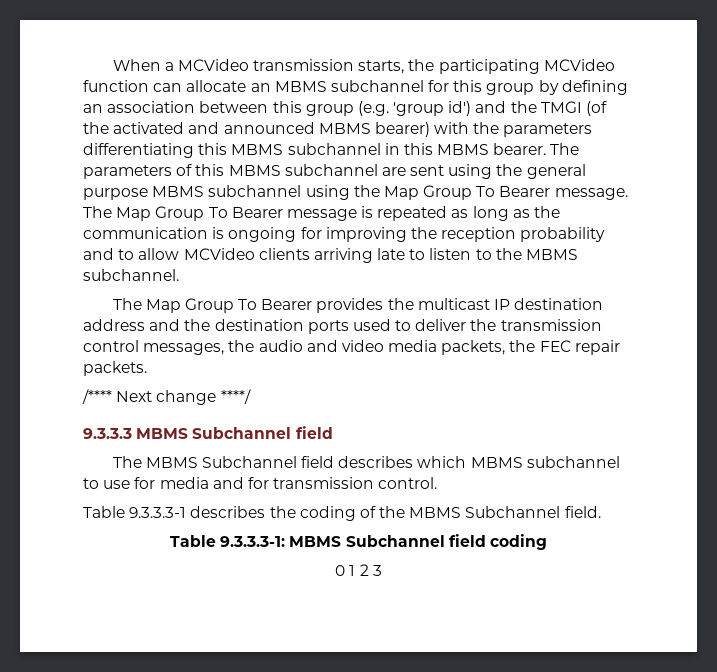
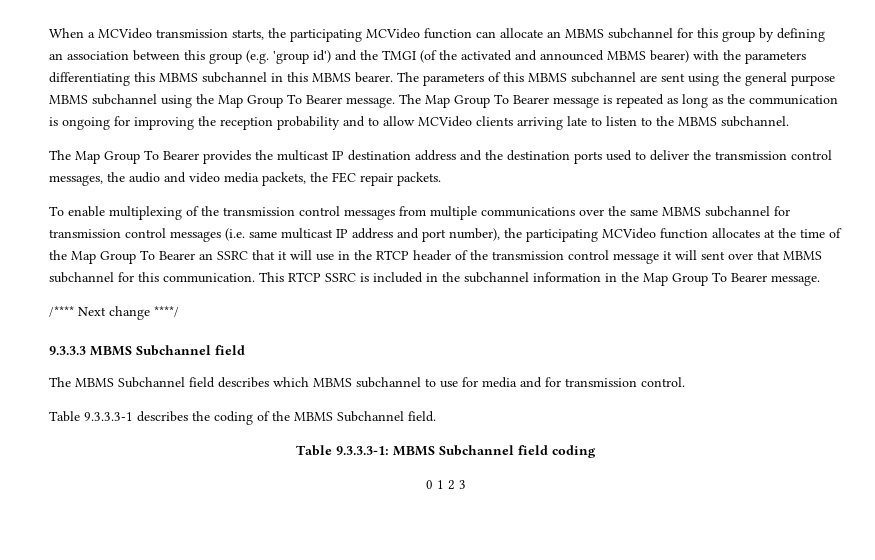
+ To enable multiplexing of the transmission control messages from multiple communications over the same MBMS subchannel for transmission control messages (i.e. same multicast IP address and port number), the participating MCVideo function allocates at the time of the Map Group To Bearer an SSRC that it will use in the RTCP header of the transmission control message it will sent over that MBMS subchannel for this communication. This RTCP SSRC is included in the subchannel information in the Map Group To Bearer message.

